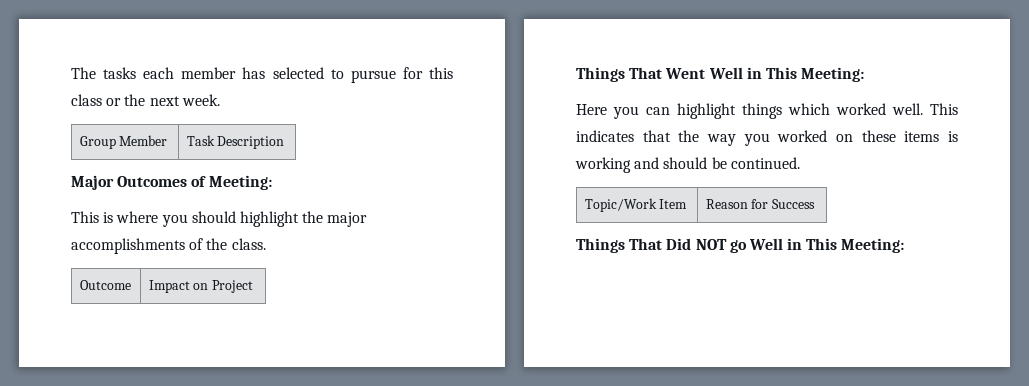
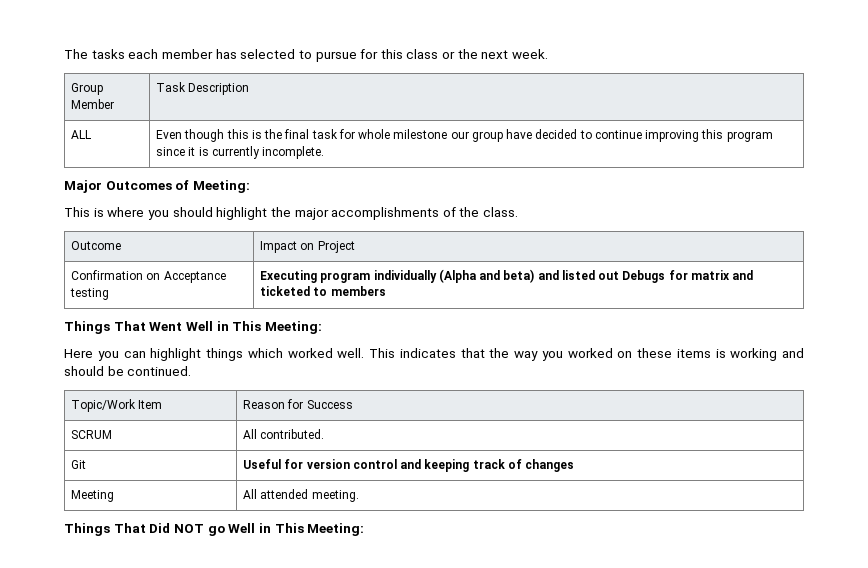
+ ALL | Even though this is the final task for whole milestone our group have decided to continue improving this program since it is currently incomplete.
+ Confirmation on Acceptance testing | Executing program individually (Alpha and beta) and listed out Debugs for matrix and ticketed to members
+ SCRUM | All contributed.
+ Git | Useful for version control and keeping track of changes
+ Meeting | All attended meeting.

